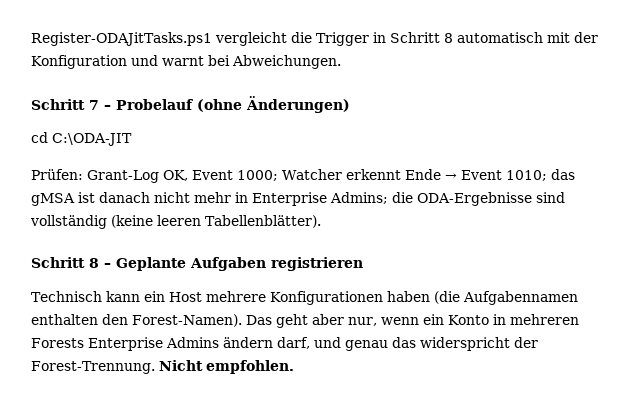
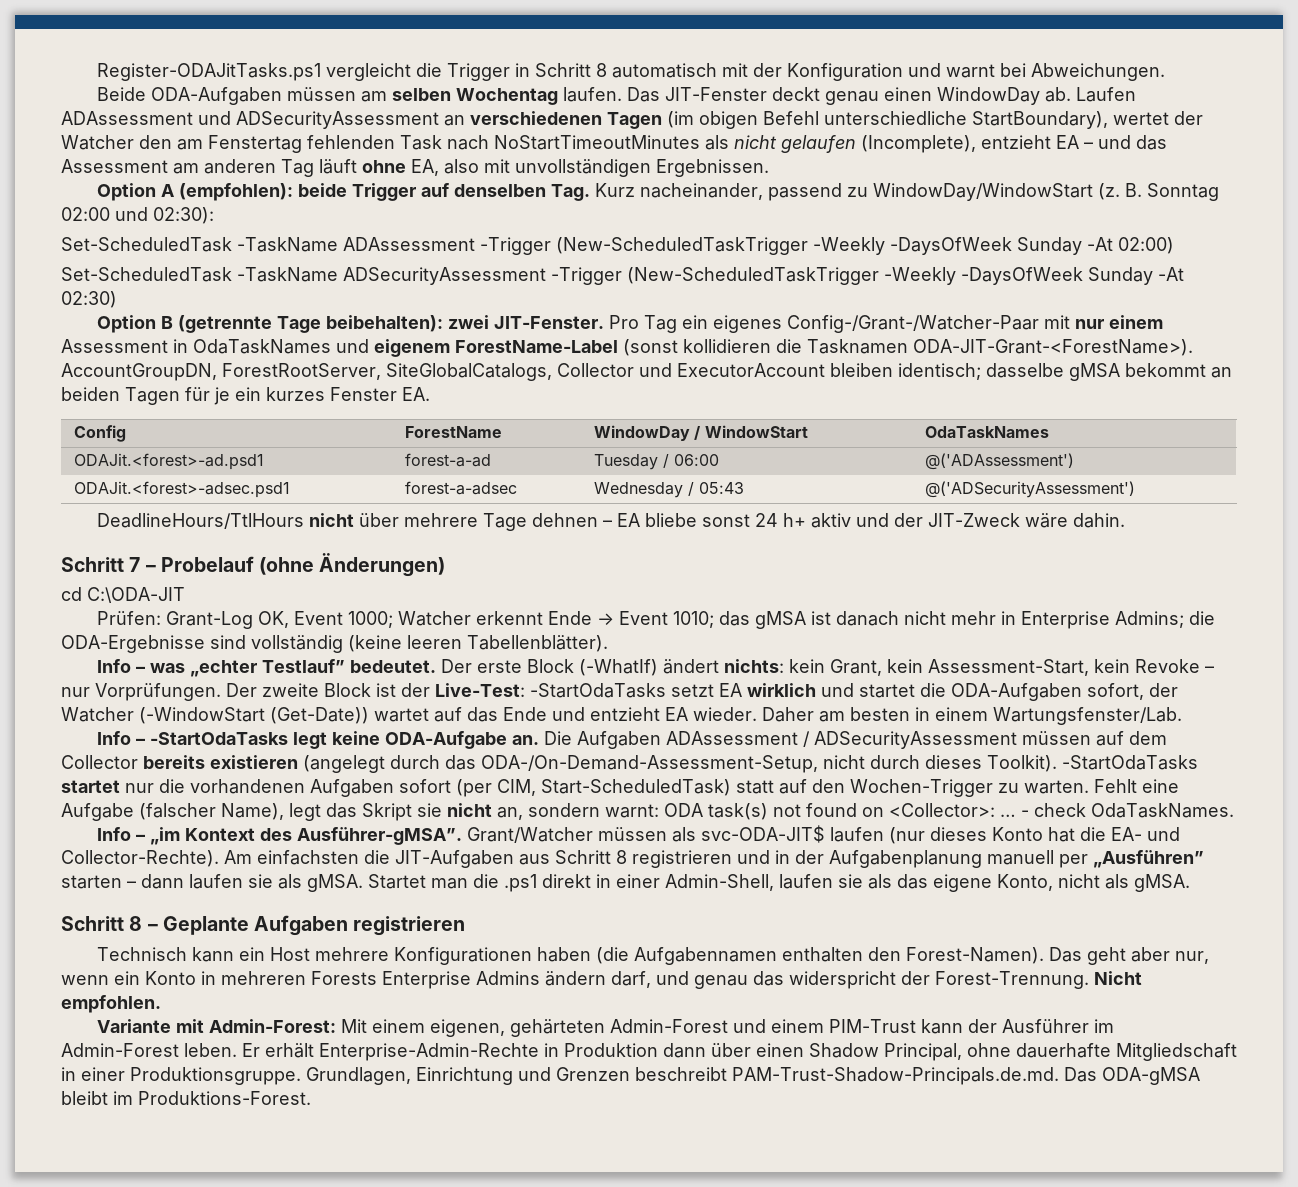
+ Beide ODA-Aufgaben müssen am selben Wochentag laufen. Das JIT-Fenster deckt genau einen WindowDay ab. Laufen ADAssessment und ADSecurityAssessment an verschiedenen Tagen (im obigen Befehl unterschiedliche StartBoundary), wertet der Watcher den am Fenstertag fehlenden Task nach NoStartTimeoutMinutes als nicht gelaufen (Incomplete), entzieht EA – und das Assessment am anderen Tag läuft ohne EA, also mit unvollständigen Ergebnissen.
+ Option A (empfohlen): beide Trigger auf denselben Tag. Kurz nacheinander, passend zu WindowDay/WindowStart (z. B. Sonntag 02:00 und 02:30):
+ Set-ScheduledTask -TaskName ADAssessment -Trigger (New-ScheduledTaskTrigger -Weekly -DaysOfWeek Sunday -At 02:00)
+ Set-ScheduledTask -TaskName ADSecurityAssessment -Trigger (New-ScheduledTaskTrigger -Weekly -DaysOfWeek Sunday -At 02:30)
+ Option B (getrennte Tage beibehalten): zwei JIT-Fenster. Pro Tag ein eigenes Config-/Grant-/Watcher-Paar mit nur einem Assessment in OdaTaskNames und eigenem ForestName-Label (sonst kollidieren die Tasknamen ODA-JIT-Grant-<ForestName>). AccountGroupDN, ForestRootServer, SiteGlobalCatalogs, Collector und ExecutorAccount bleiben identisch; dasselbe gMSA bekommt an beiden Tagen für je ein kurzes Fenster EA.
+ Config | ForestName | WindowDay / WindowStart | OdaTaskNames
+ ODAJit.<forest>-ad.psd1 | forest-a-ad | Tuesday / 06:00 | @('ADAssessment')
+ ODAJit.<forest>-adsec.psd1 | forest-a-adsec | Wednesday / 05:43 | @('ADSecurityAssessment')
+ DeadlineHours/TtlHours nicht über mehrere Tage dehnen – EA bliebe sonst 24 h+ aktiv und der JIT-Zweck wäre dahin.
+ Info – was „echter Testlauf” bedeutet. Der erste Block (-WhatIf) ändert nichts: kein Grant, kein Assessment-Start, kein Revoke – nur Vorprüfungen. Der zweite Block ist der Live-Test: -StartOdaTasks setzt EA wirklich und startet die ODA-Aufgaben sofort, der Watcher (-WindowStart (Get-Date)) wartet auf das Ende und entzieht EA wieder. Daher am besten in einem Wartungsfenster/Lab.
+ Info – -StartOdaTasks legt keine ODA-Aufgabe an. Die Aufgaben ADAssessment / ADSecurityAssessment müssen auf dem Collector bereits existieren (angelegt durch das ODA-/On-Demand-Assessment-Setup, nicht durch dieses Toolkit). -StartOdaTasks startet nur die vorhandenen Aufgaben sofort (per CIM, Start-ScheduledTask) statt auf den Wochen-Trigger zu warten. Fehlt eine Aufgabe (falscher Name), legt das Skript sie nicht an, sondern warnt: ODA task(s) not found on <Collector>: … - check OdaTaskNames.
+ Info – „im Kontext des Ausführer-gMSA”. Grant/Watcher müssen als svc-ODA-JIT$ laufen (nur dieses Konto hat die EA- und Collector-Rechte). Am einfachsten die JIT-Aufgaben aus Schritt 8 registrieren und in der Aufgabenplanung manuell per „Ausführen” starten – dann laufen sie als gMSA. Startet man die .ps1 direkt in einer Admin-Shell, laufen sie als das eigene Konto, nicht als gMSA.
+ Variante mit Admin-Forest: Mit einem eigenen, gehärteten Admin-Forest und einem PIM-Trust kann der Ausführer im Admin-Forest leben. Er erhält Enterprise-Admin-Rechte in Produktion dann über einen Shadow Principal, ohne dauerhafte Mitgliedschaft in einer Produktionsgruppe. Grundlagen, Einrichtung und Grenzen beschreibt PAM-Trust-Shadow-Principals.de.md. Das ODA-gMSA bleibt im Produktions-Forest.

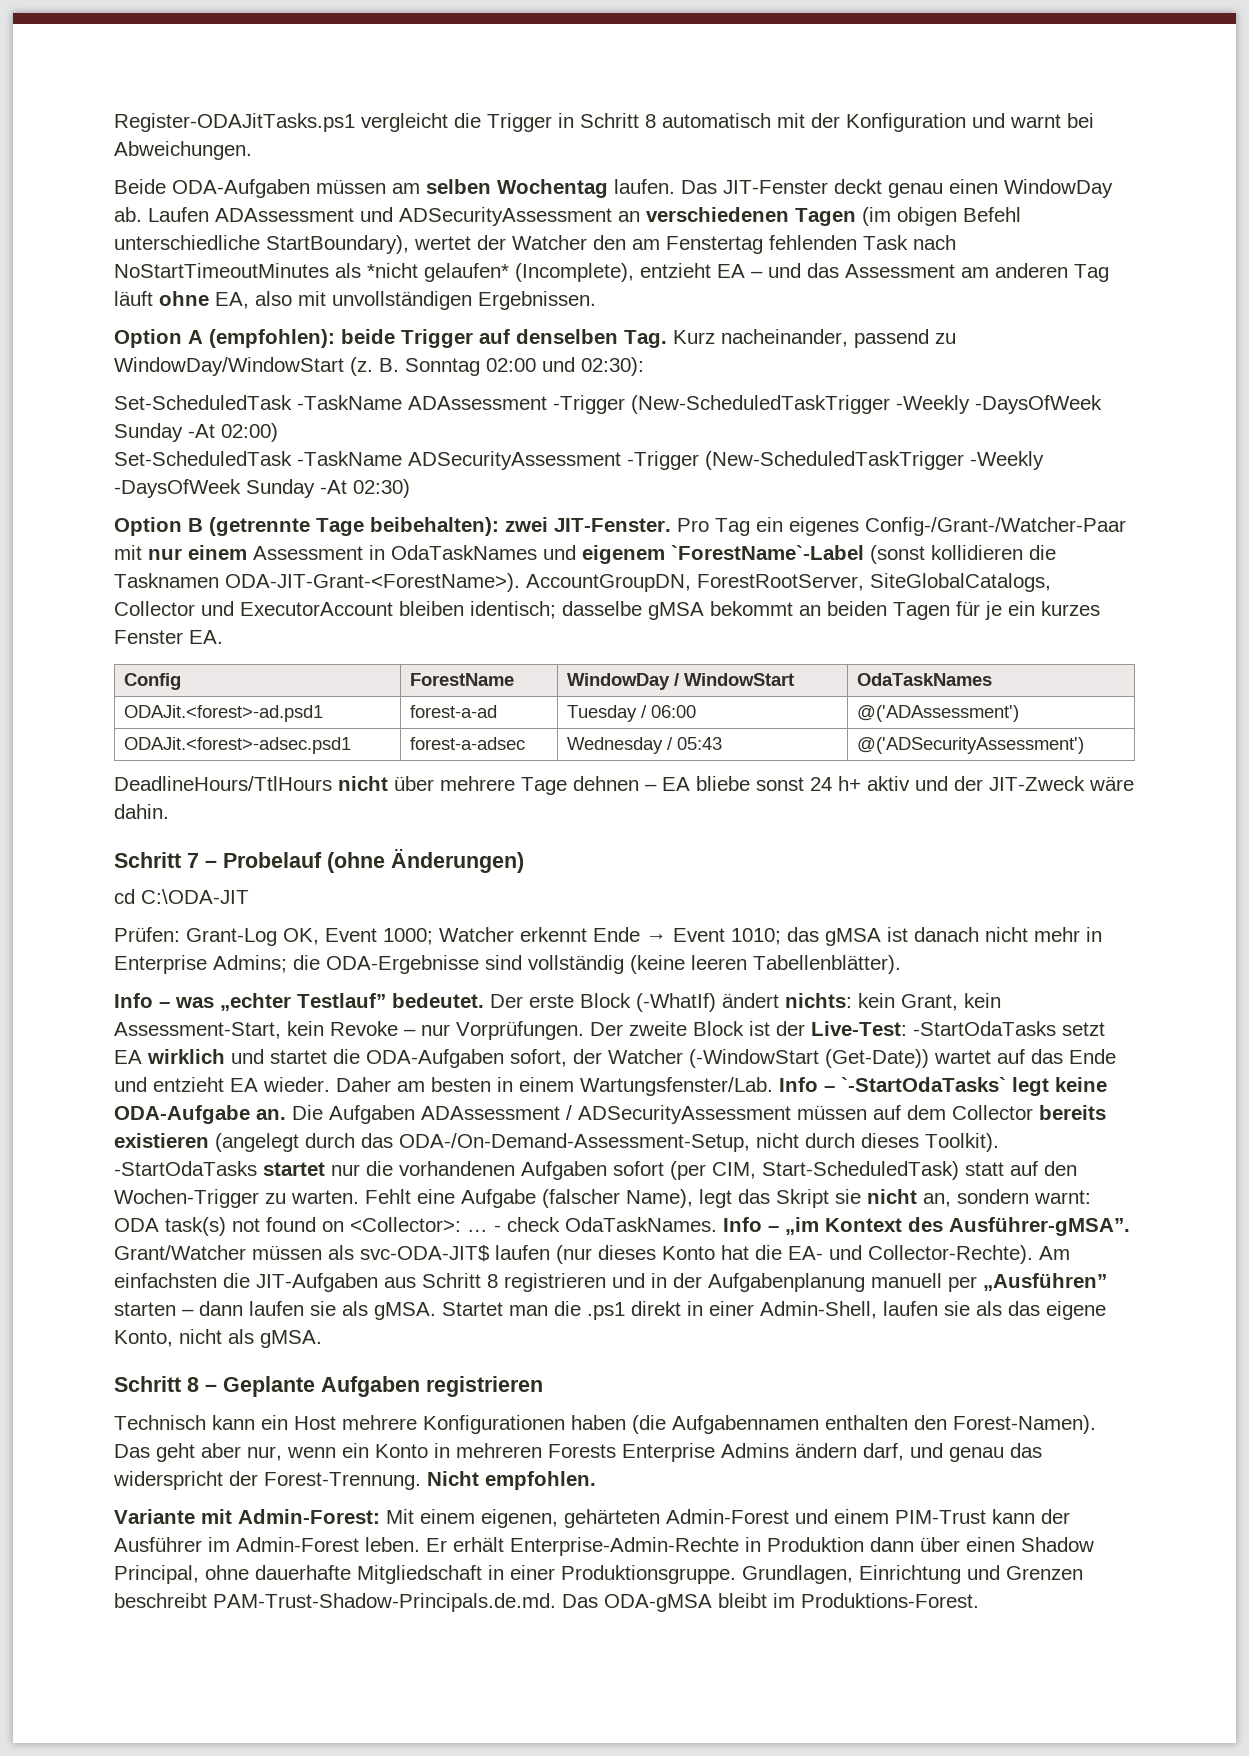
- Laufen ADAssessment und ADSecurityAssessment an verschiedenen Tagen (im obigen Befehl unterschiedliche StartBoundary), wertet der Watcher den am Fenstertag fehlenden Task nach NoStartTimeoutMinutes als nicht gelaufen (Incomplete), entzieht EA – und das Assessment am anderen Tag läuft ohne EA, also mit unvollständigen Ergebnissen.
+ Laufen ADAssessment und ADSecurityAssessment an verschiedenen Tagen (im obigen Befehl unterschiedliche StartBoundary), wertet der Watcher den am Fenstertag fehlenden Task nach NoStartTimeoutMinutes als *nicht gelaufen* (Incomplete), entzieht EA – und das Assessment am anderen Tag läuft ohne EA, also mit unvollständigen Ergebnissen.
- Pro Tag ein eigenes Config-/Grant-/Watcher-Paar mit nur einem Assessment in OdaTaskNames und eigenem ForestName-Label (sonst kollidieren die Tasknamen ODA-JIT-Grant-<ForestName>).
+ Pro Tag ein eigenes Config-/Grant-/Watcher-Paar mit nur einem Assessment in OdaTaskNames und eigenem `ForestName`-Label (sonst kollidieren die Tasknamen ODA-JIT-Grant-<ForestName>).
- Daher am besten in einem Wartungsfenster/Lab.
- Info – -StartOdaTasks legt keine ODA-Aufgabe an.
+ Daher am besten in einem Wartungsfenster/Lab. Info – `-StartOdaTasks` legt keine ODA-Aufgabe an.
- - check OdaTaskNames.
- Info – „im Kontext des Ausführer-gMSA”.
+ - check OdaTaskNames. Info – „im Kontext des Ausführer-gMSA”.

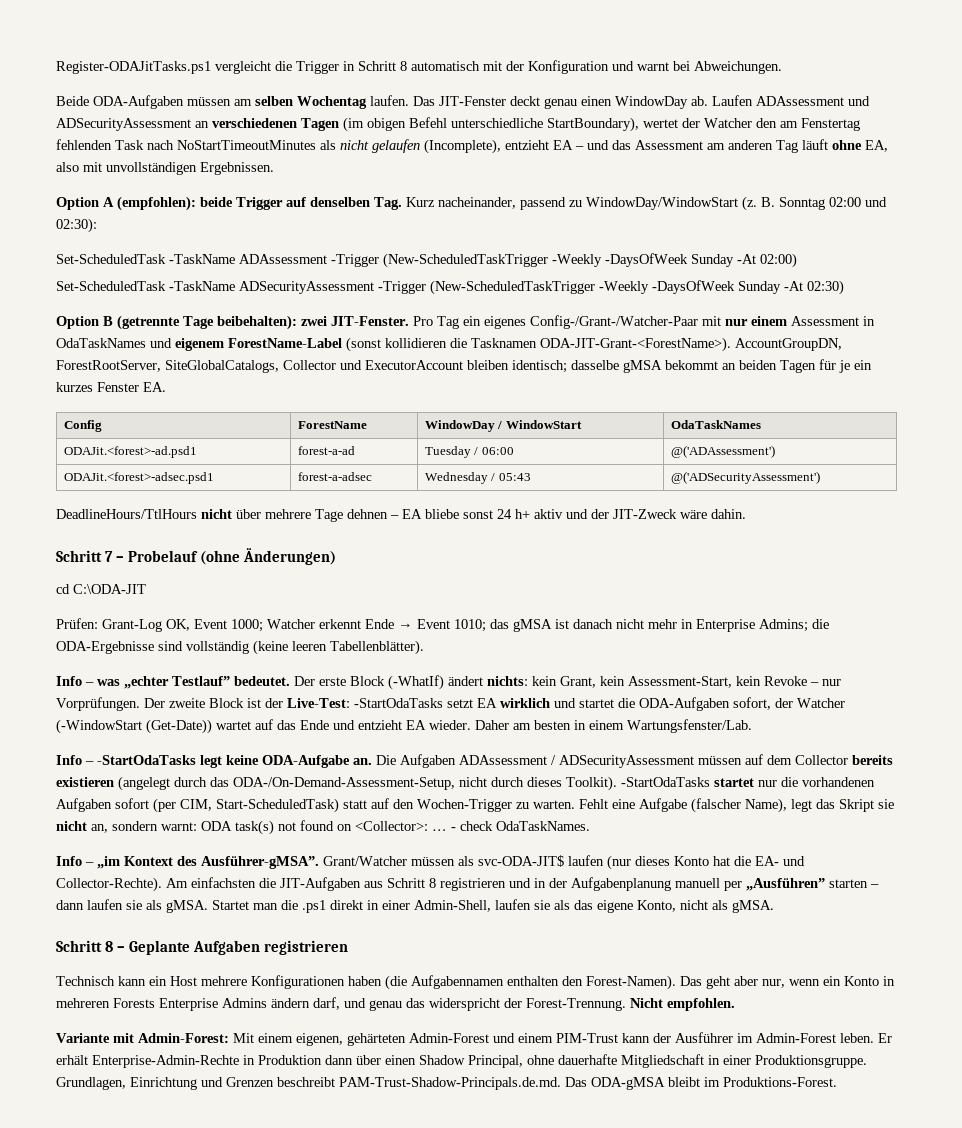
- Laufen ADAssessment und ADSecurityAssessment an verschiedenen Tagen (im obigen Befehl unterschiedliche StartBoundary), wertet der Watcher den am Fenstertag fehlenden Task nach NoStartTimeoutMinutes als *nicht gelaufen* (Incomplete), entzieht EA – und das Assessment am anderen Tag läuft ohne EA, also mit unvollständigen Ergebnissen.
+ Laufen ADAssessment und ADSecurityAssessment an verschiedenen Tagen (im obigen Befehl unterschiedliche StartBoundary), wertet der Watcher den am Fenstertag fehlenden Task nach NoStartTimeoutMinutes als nicht gelaufen (Incomplete), entzieht EA – und das Assessment am anderen Tag läuft ohne EA, also mit unvollständigen Ergebnissen.
- Pro Tag ein eigenes Config-/Grant-/Watcher-Paar mit nur einem Assessment in OdaTaskNames und eigenem `ForestName`-Label (sonst kollidieren die Tasknamen ODA-JIT-Grant-<ForestName>).
+ Pro Tag ein eigenes Config-/Grant-/Watcher-Paar mit nur einem Assessment in OdaTaskNames und eigenem ForestName-Label (sonst kollidieren die Tasknamen ODA-JIT-Grant-<ForestName>).
- Daher am besten in einem Wartungsfenster/Lab. Info – `-StartOdaTasks` legt keine ODA-Aufgabe an.
+ Daher am besten in einem Wartungsfenster/Lab.
+ Info – -StartOdaTasks legt keine ODA-Aufgabe an.
- - check OdaTaskNames. Info – „im Kontext des Ausführer-gMSA”.
+ - check OdaTaskNames.
+ Info – „im Kontext des Ausführer-gMSA”.

